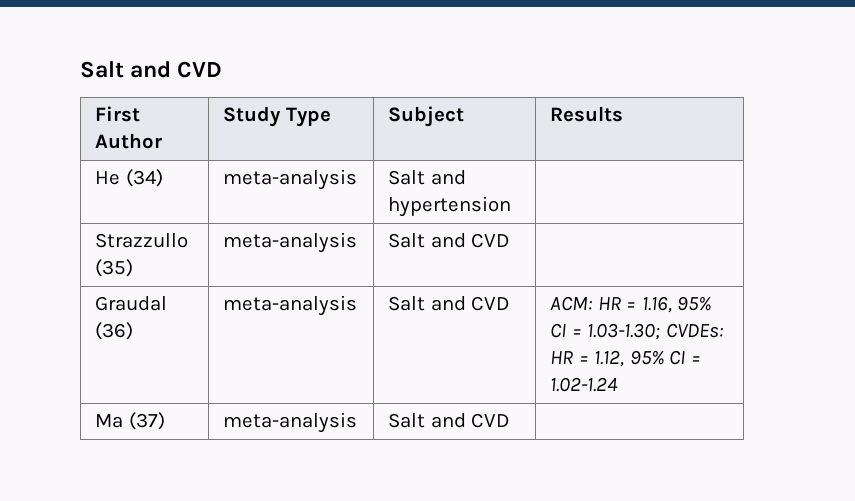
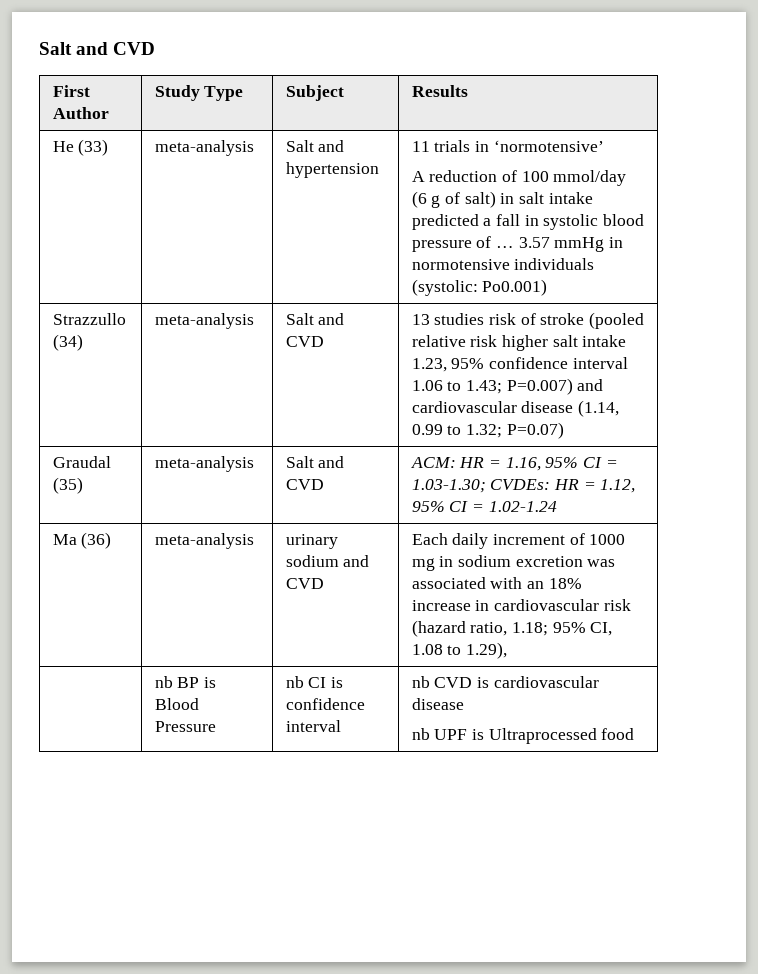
- He (34) | meta-analysis | Salt and hypertension |
+ He (33) | meta-analysis | Salt and hypertension | 11 trials in ‘normotensive’
+ A reduction of 100 mmol/day (6 g of salt) in salt intake predicted a fall in systolic blood pressure of … 3.57 mmHg in normotensive individuals (systolic: Po0.001)
- Strazzullo (35) | meta-analysis | Salt and CVD |
+ Strazzullo (34) | meta-analysis | Salt and CVD | 13 studies risk of stroke (pooled relative risk higher salt intake 1.23, 95% confidence interval 1.06 to 1.43; P=0.007) and cardiovascular disease (1.14, 0.99 to 1.32; P=0.07)
- Graudal (36) | meta-analysis | Salt and CVD | ACM: HR = 1.16, 95% CI = 1.03-1.30; CVDEs: HR = 1.12, 95% CI = 1.02-1.24
+ Graudal (35) | meta-analysis | Salt and CVD | ACM: HR = 1.16, 95% CI = 1.03-1.30; CVDEs: HR = 1.12, 95% CI = 1.02-1.24
- Ma (37) | meta-analysis | Salt and CVD |
+ Ma (36) | meta-analysis | urinary sodium and CVD | Each daily increment of 1000 mg in sodium excretion was associated with an 18% increase in cardiovascular risk (hazard ratio, 1.18; 95% CI, 1.08 to 1.29),
+ | nb BP is Blood Pressure | nb CI is confidence interval | nb CVD is cardiovascular disease
+ nb UPF is Ultraprocessed food

